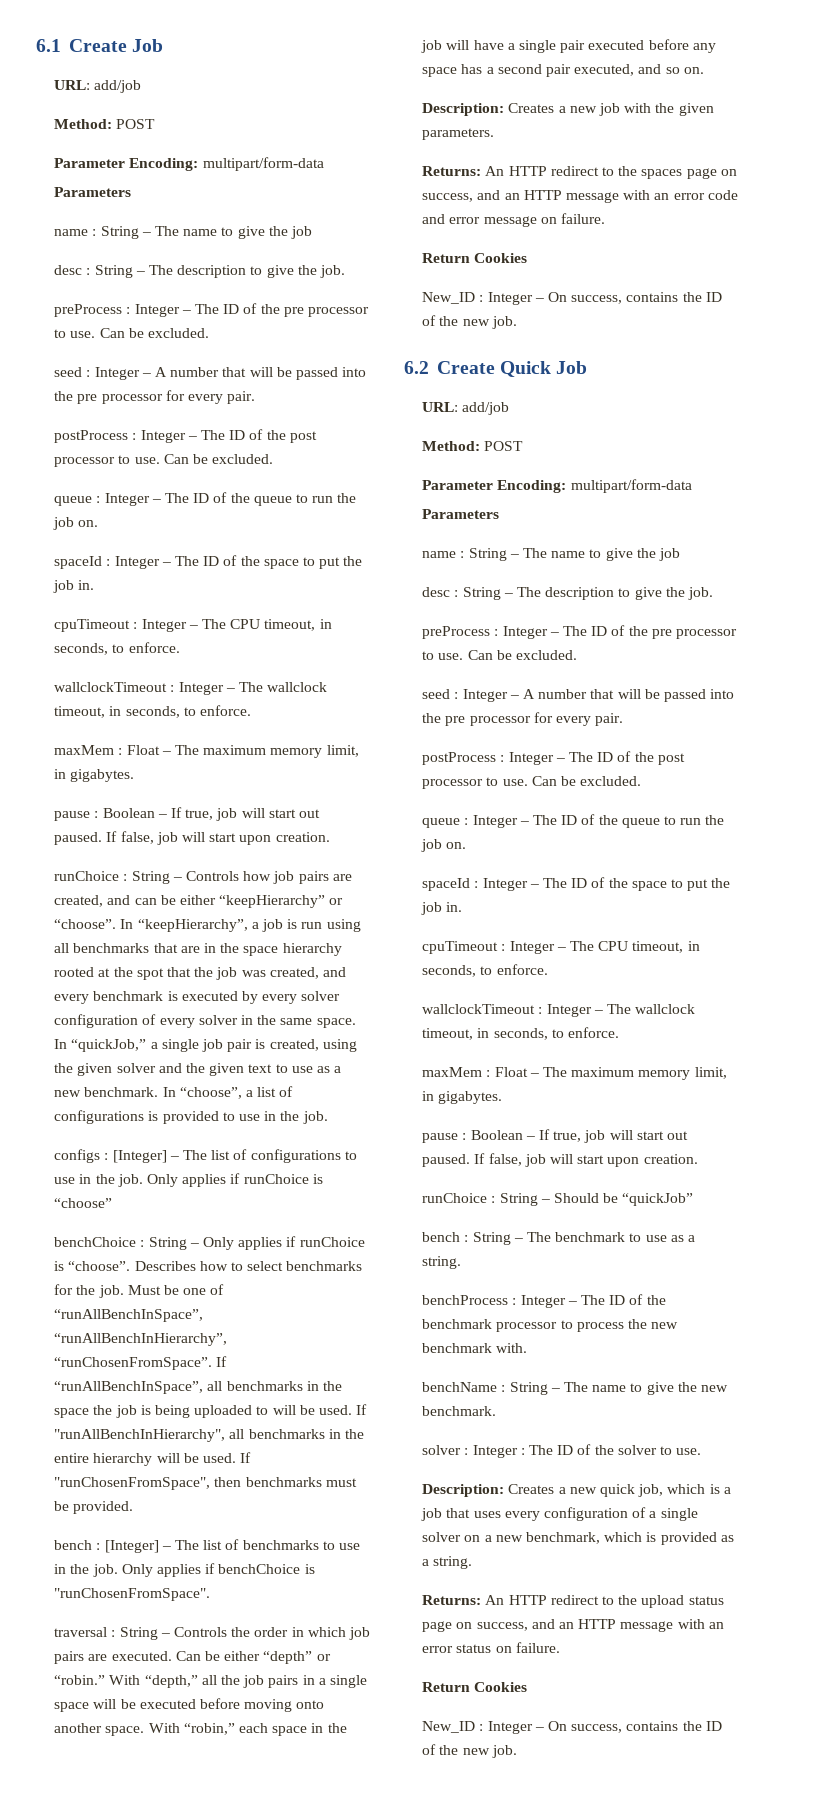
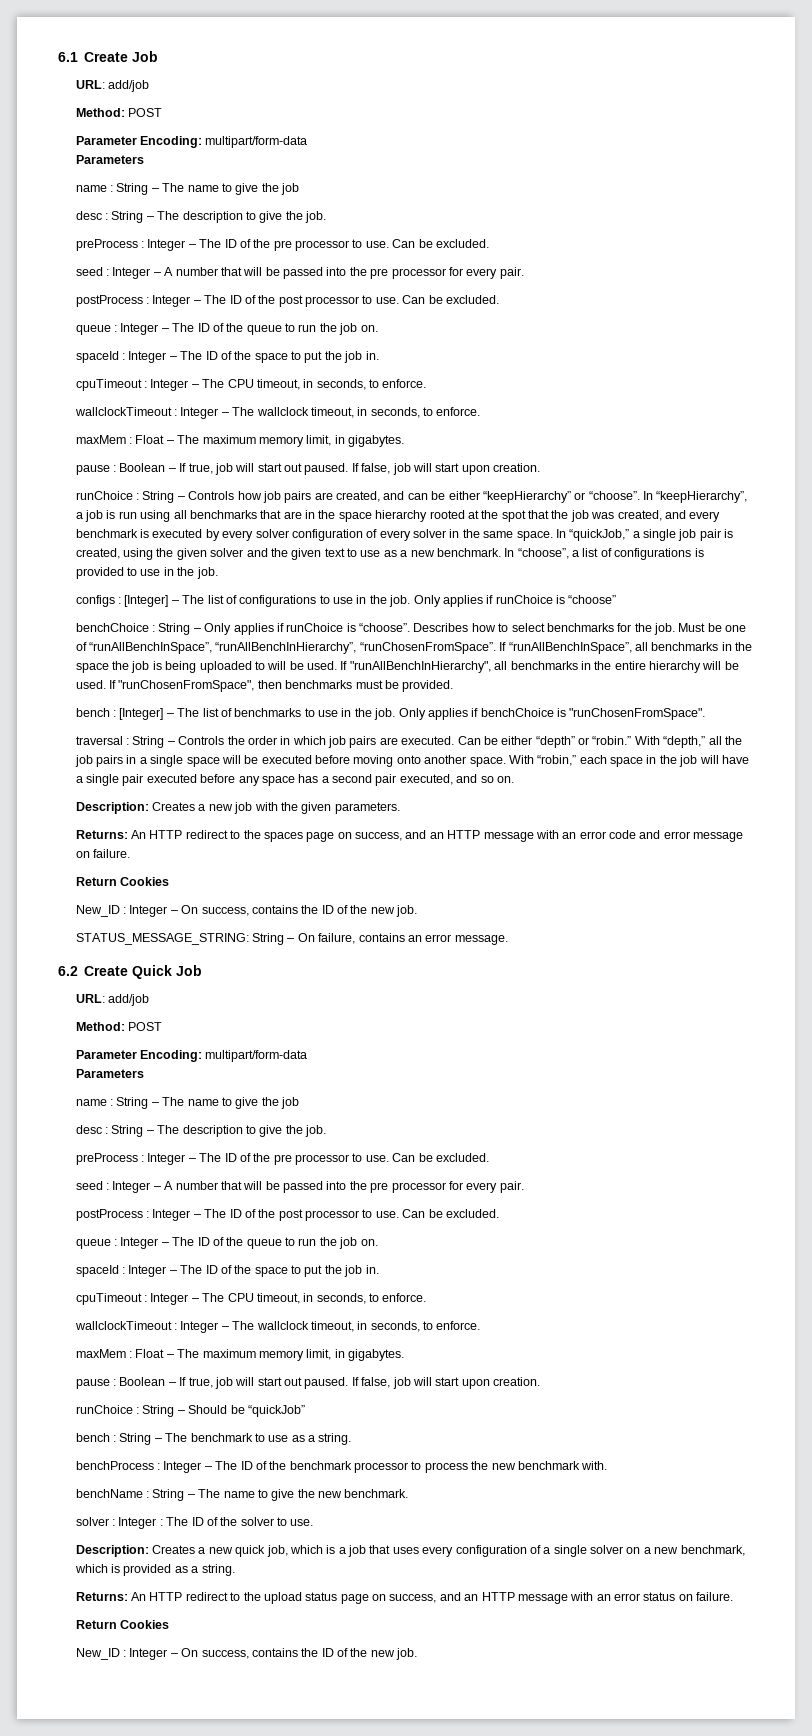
+ STATUS_MESSAGE_STRING: String – On failure, contains an error message.

